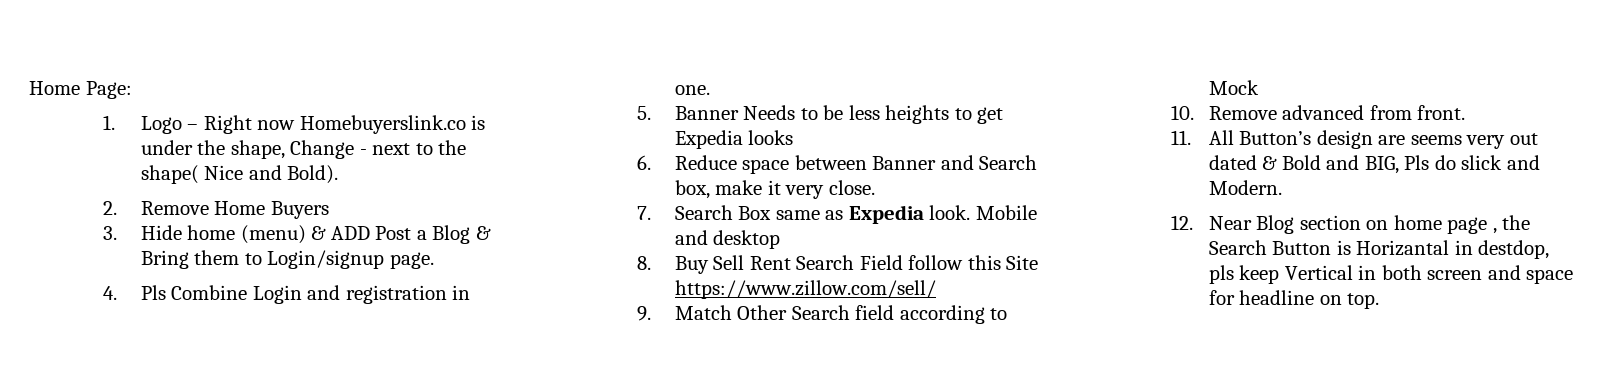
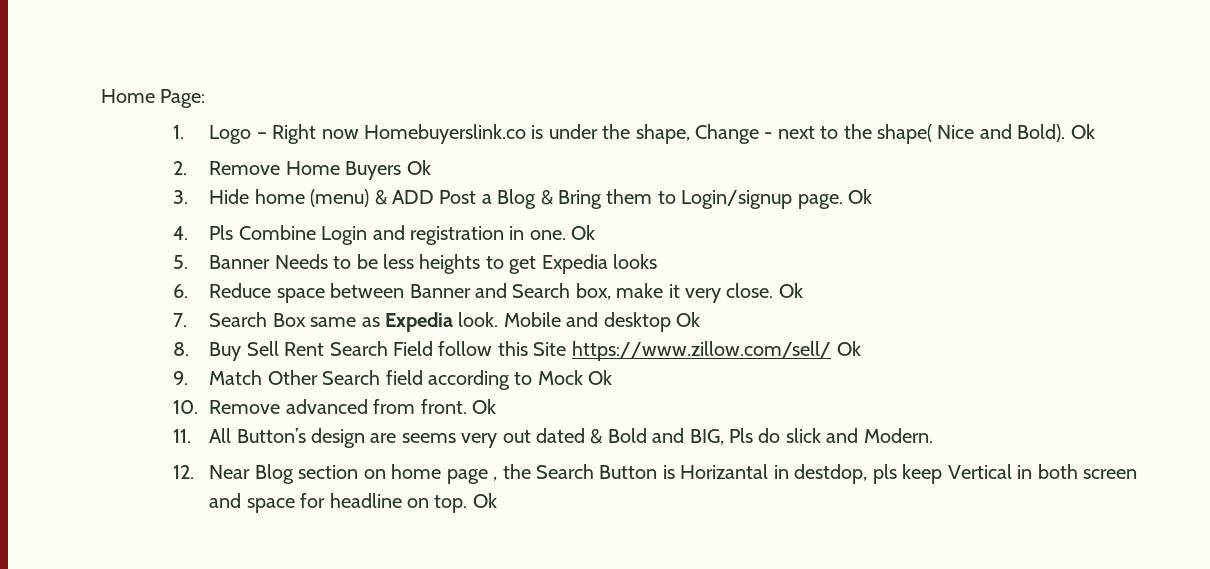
- 1. Logo – Right now Homebuyerslink.co is under the shape, Change - next to the shape( Nice and Bold).
+ 1. Logo – Right now Homebuyerslink.co is under the shape, Change - next to the shape( Nice and Bold). Ok
- 2. Remove Home Buyers
+ 2. Remove Home Buyers Ok
- 3. Hide home (menu) & ADD Post a Blog & Bring them to Login/signup page.
+ 3. Hide home (menu) & ADD Post a Blog & Bring them to Login/signup page. Ok
- 4. Pls Combine Login and registration in one.
+ 4. Pls Combine Login and registration in one. Ok
- 6. Reduce space between Banner and Search box, make it very close.
+ 6. Reduce space between Banner and Search box, make it very close. Ok
- Mobile and desktop
+ Mobile and desktop Ok
- 8. Buy Sell Rent Search Field follow this Site https://www.zillow.com/sell/
+ 8. Buy Sell Rent Search Field follow this Site https://www.zillow.com/sell/ Ok
- 9. Match Other Search field according to Mock
+ 9. Match Other Search field according to Mock Ok
- 10. Remove advanced from front.
+ 10. Remove advanced from front. Ok
- 12. Near Blog section on home page , the Search Button is Horizantal in destdop, pls keep Vertical in both screen and space for headline on top.
+ 12. Near Blog section on home page , the Search Button is Horizantal in destdop, pls keep Vertical in both screen and space for headline on top. Ok

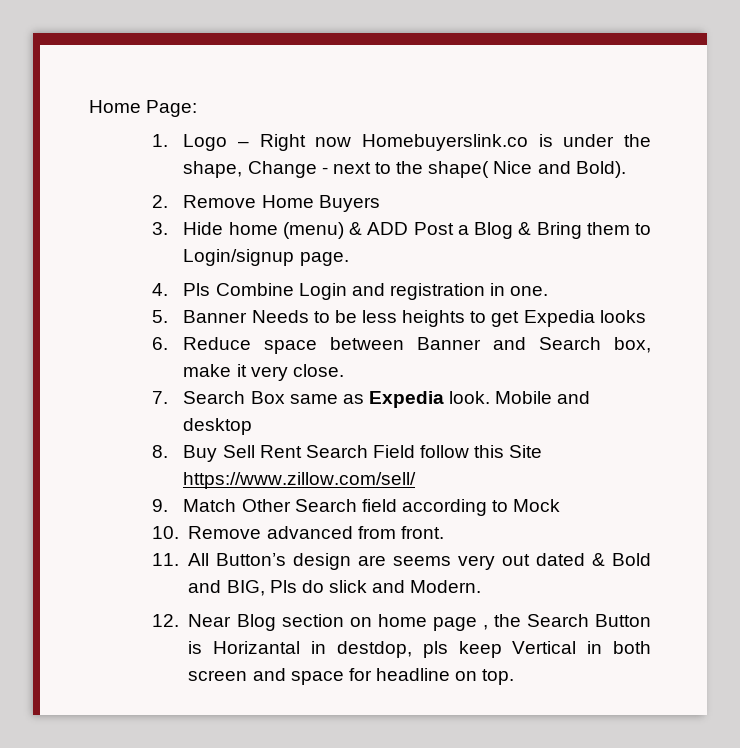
- 1. Logo – Right now Homebuyerslink.co is under the shape, Change - next to the shape( Nice and Bold). Ok
+ 1. Logo – Right now Homebuyerslink.co is under the shape, Change - next to the shape( Nice and Bold).
- 2. Remove Home Buyers Ok
+ 2. Remove Home Buyers
- 3. Hide home (menu) & ADD Post a Blog & Bring them to Login/signup page. Ok
+ 3. Hide home (menu) & ADD Post a Blog & Bring them to Login/signup page.
- 4. Pls Combine Login and registration in one. Ok
+ 4. Pls Combine Login and registration in one.
- 6. Reduce space between Banner and Search box, make it very close. Ok
+ 6. Reduce space between Banner and Search box, make it very close.
- Mobile and desktop Ok
+ Mobile and desktop
- 8. Buy Sell Rent Search Field follow this Site https://www.zillow.com/sell/ Ok
+ 8. Buy Sell Rent Search Field follow this Site https://www.zillow.com/sell/
- 9. Match Other Search field according to Mock Ok
+ 9. Match Other Search field according to Mock
- 10. Remove advanced from front. Ok
+ 10. Remove advanced from front.
- 12. Near Blog section on home page , the Search Button is Horizantal in destdop, pls keep Vertical in both screen and space for headline on top. Ok
+ 12. Near Blog section on home page , the Search Button is Horizantal in destdop, pls keep Vertical in both screen and space for headline on top.

